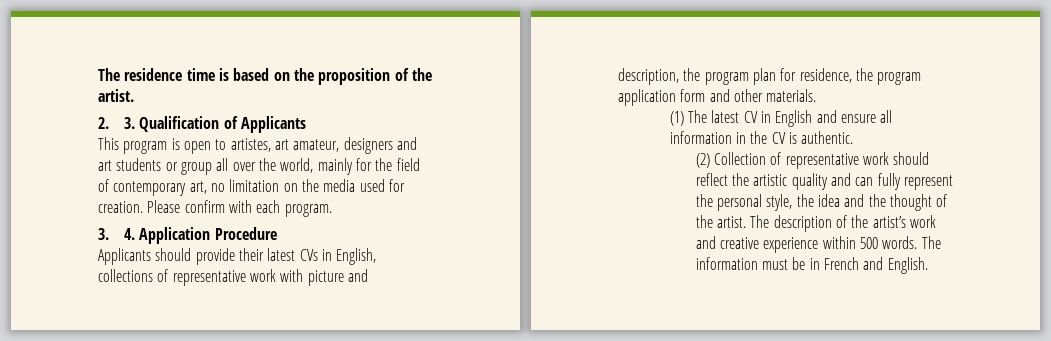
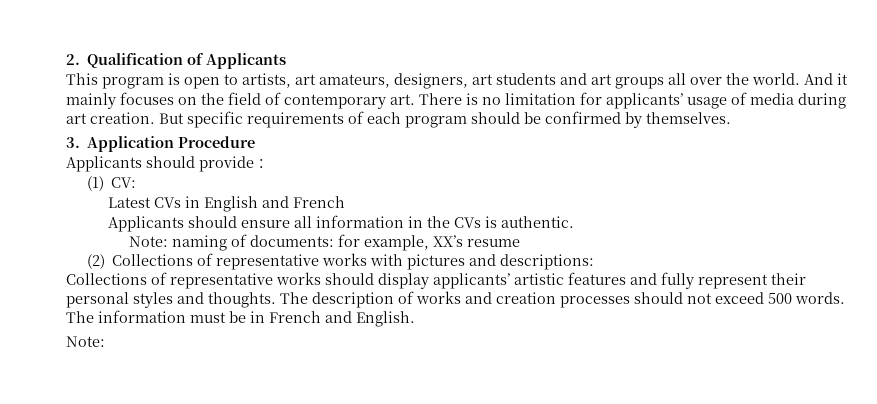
- The residence time is based on the proposition of the artist.
- 2. 3. Qualification of Applicants
+ 2. Qualification of Applicants
- This program is open to artistes, art amateur, designers and art students or group all over the world, mainly for the field of contemporary art, no limitation on the media used for creation. Please confirm with each program.
- 3. 4. Application Procedure
+ This program is open to artists, art amateurs, designers, art students and art groups all over the world. And it mainly focuses on the field of contemporary art. There is no limitation for applicants’ usage of media during art creation. But specific requirements of each program should be confirmed by themselves.
+ 3. Application Procedure
- Applicants should provide their latest CVs in English, collections of representative work with picture and description, the program plan for residence, the program application form and other materials.
- (1) The latest CV in English and ensure all information in the CV is authentic.
+ Applicants should provide：
+ (1) CV:
+ Latest CVs in English and French
+ Applicants should ensure all information in the CVs is authentic.
- (2) Collection of representative work should reflect the artistic quality and can fully represent the personal style, the idea and the thought of the artist. The description of the artist’s work and creative experience within 500 words.
+ Note: naming of documents: for example, XX’s resume
+ (2) Collections of representative works with pictures and descriptions:
+ Collections of representative works should display applicants’ artistic features and fully represent their personal styles and thoughts. The description of works and creation processes should not exceed 500 words.
  The information must be in French and English.
+ Note:

